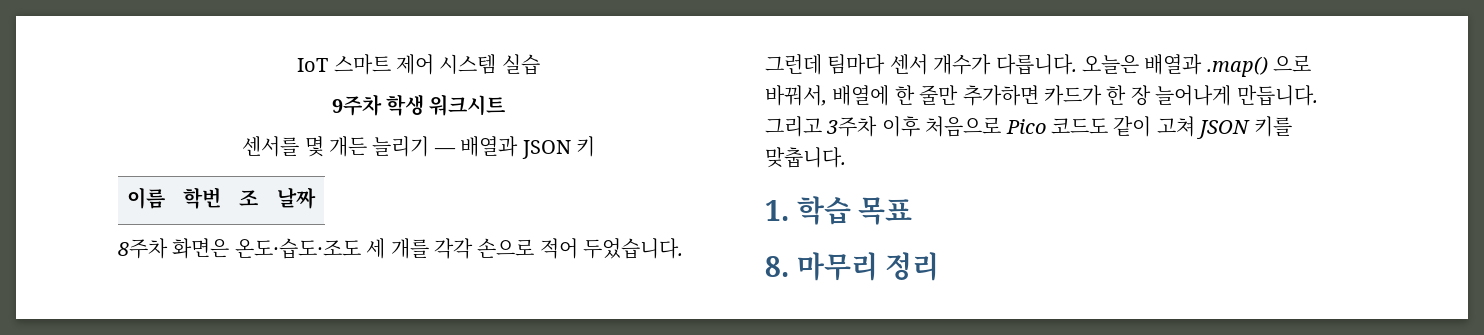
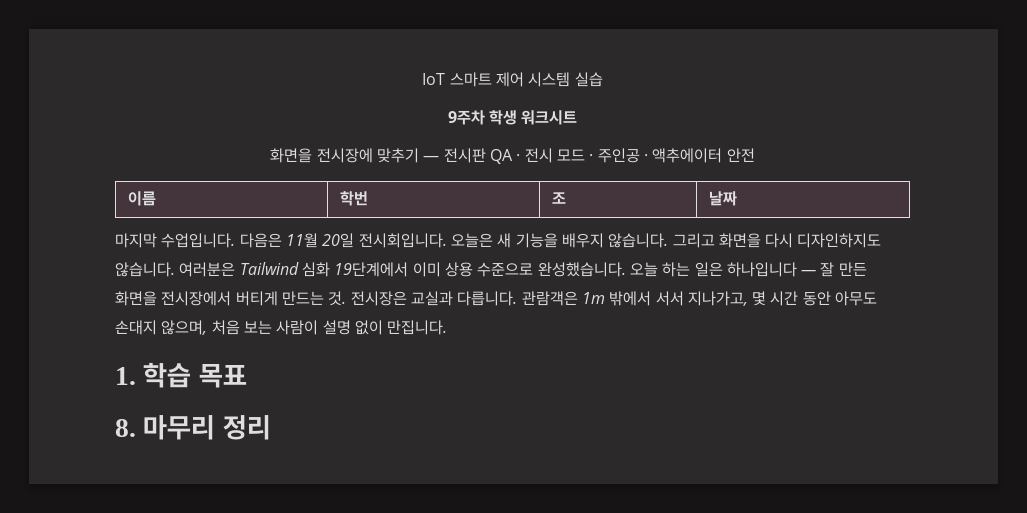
- 센서를 몇 개든 늘리기 — 배열과 JSON 키
+ 화면을 전시장에 맞추기 — 전시판 QA · 전시 모드 · 주인공 · 액추에이터 안전
  이름 | 학번 | 조 | 날짜
- 8주차 화면은 온도·습도·조도 세 개를 각각 손으로 적어 두었습니다. 그런데 팀마다 센서 개수가 다릅니다. 오늘은 배열과 .map() 으로 바꿔서, 배열에 한 줄만 추가하면 카드가 한 장 늘어나게 만듭니다. 그리고 3주차 이후 처음으로 Pico 코드도 같이 고쳐 JSON 키를 맞춥니다.
+ 마지막 수업입니다. 다음은 11월 20일 전시회입니다. 오늘은 새 기능을 배우지 않습니다. 그리고 화면을 다시 디자인하지도 않습니다. 여러분은 Tailwind 심화 19단계에서 이미 상용 수준으로 완성했습니다. 오늘 하는 일은 하나입니다 — 잘 만든 화면을 전시장에서 버티게 만드는 것. 전시장은 교실과 다릅니다. 관람객은 1m 밖에서 서서 지나가고, 몇 시간 동안 아무도 손대지 않으며, 처음 보는 사람이 설명 없이 만집니다.

